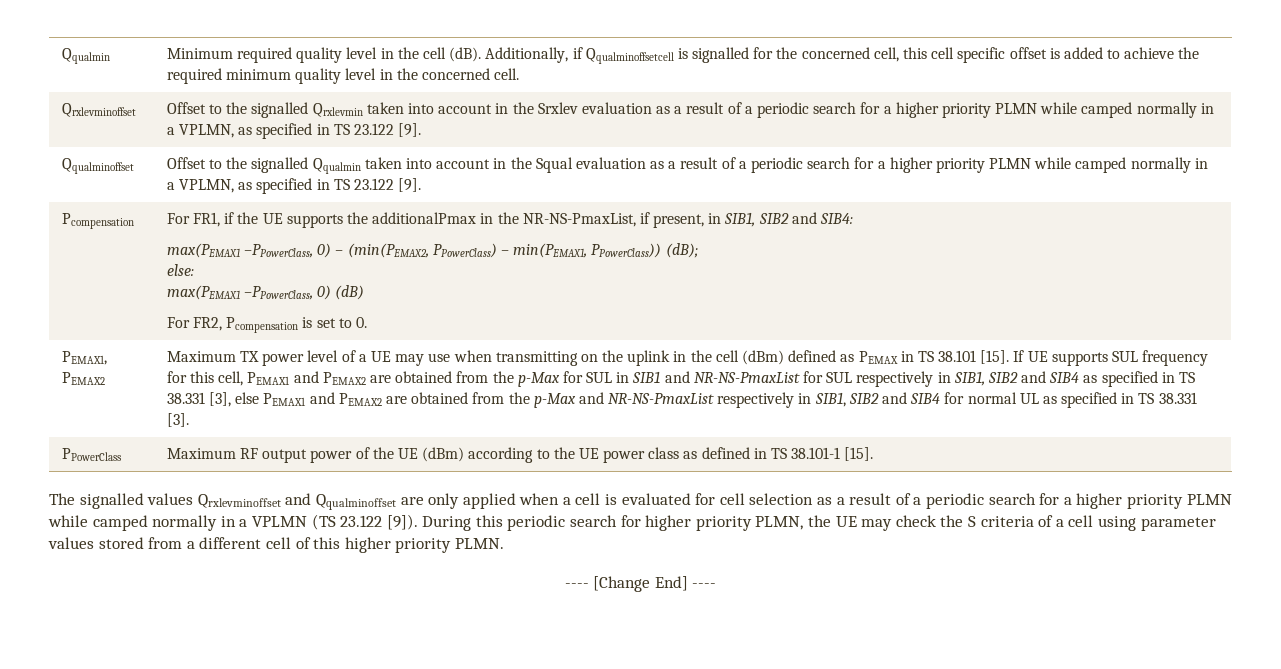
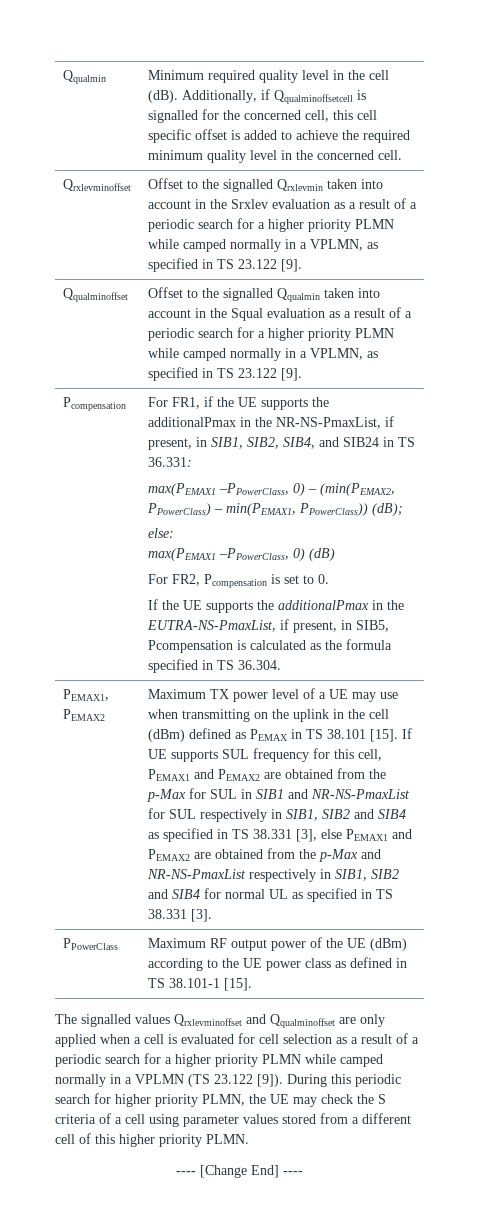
- For FR1, if the UE supports the additionalPmax in the NR-NS-PmaxList, if present, in SIB1, SIB2 and SIB4:
+ For FR1, if the UE supports the additionalPmax in the NR-NS-PmaxList, if present, in SIB1, SIB2, SIB4, and SIB24 in TS 36.331:
+ If the UE supports the additionalPmax in the EUTRA-NS-PmaxList, if present, in SIB5, Pcompensation is calculated as the formula specified in TS 36.304.

